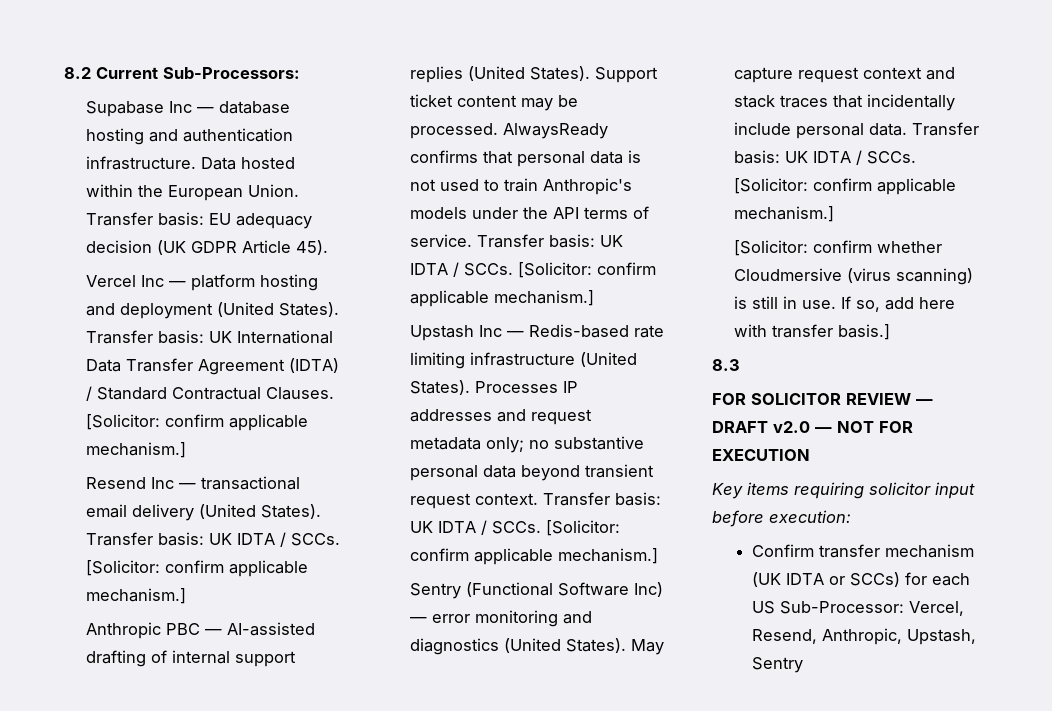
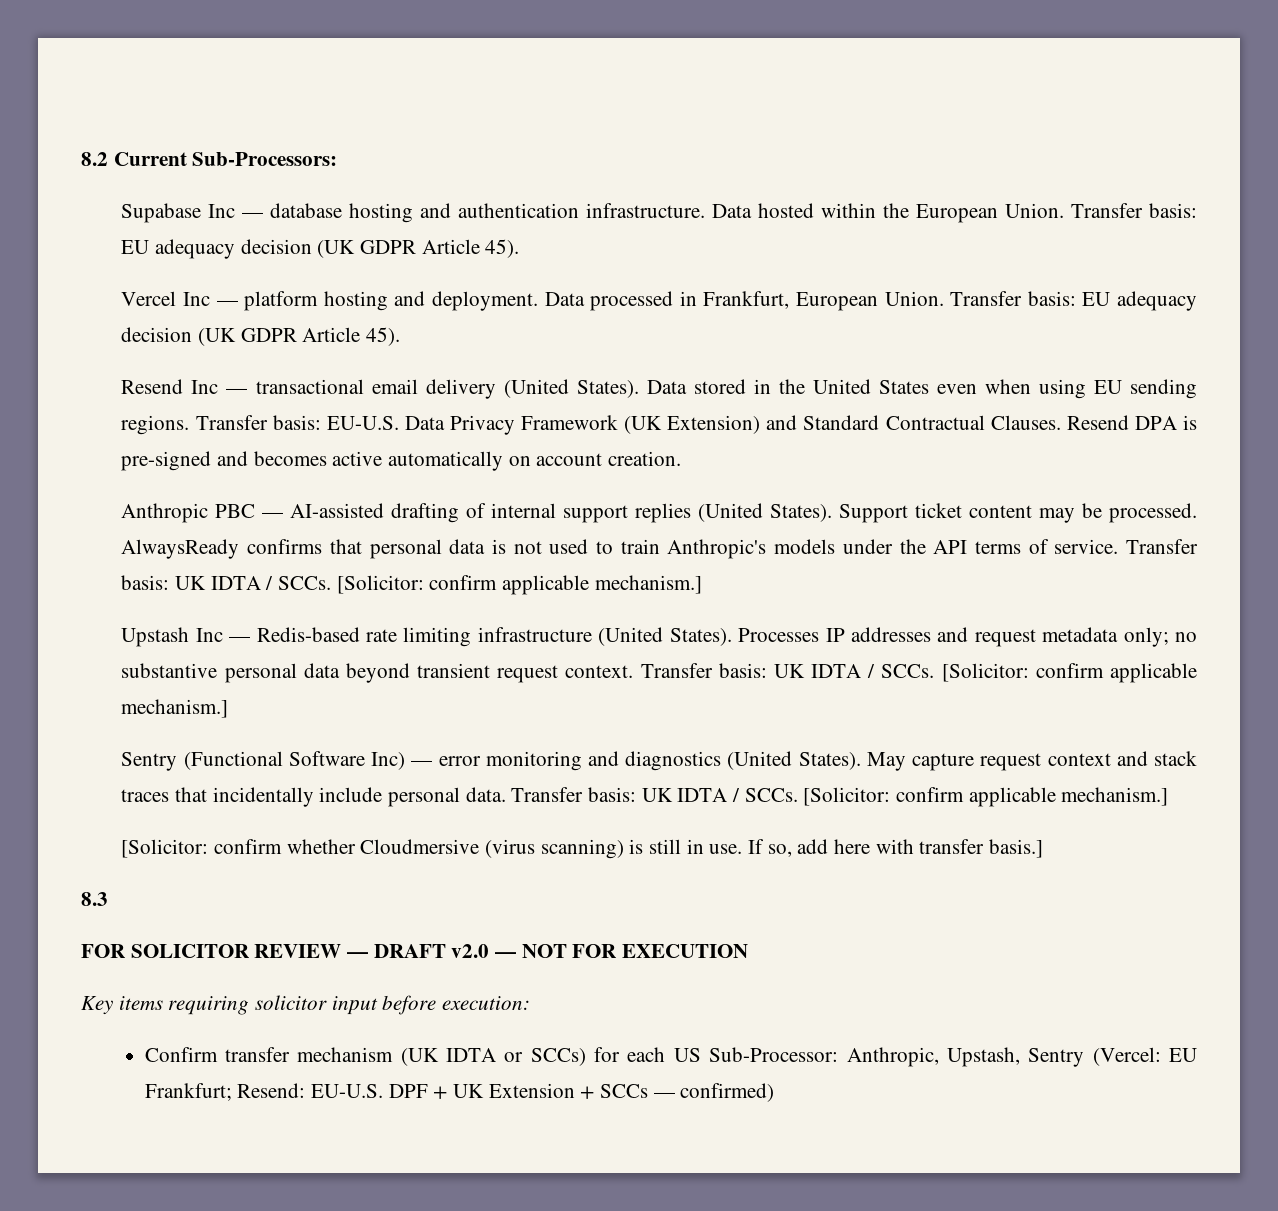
- Vercel Inc — platform hosting and deployment (United States). Transfer basis: UK International Data Transfer Agreement (IDTA) / Standard Contractual Clauses. [Solicitor: confirm applicable mechanism.]
+ Vercel Inc — platform hosting and deployment. Data processed in Frankfurt, European Union. Transfer basis: EU adequacy decision (UK GDPR Article 45).
- Resend Inc — transactional email delivery (United States). Transfer basis: UK IDTA / SCCs. [Solicitor: confirm applicable mechanism.]
+ Resend Inc — transactional email delivery (United States). Data stored in the United States even when using EU sending regions. Transfer basis: EU-U.S. Data Privacy Framework (UK Extension) and Standard Contractual Clauses. Resend DPA is pre-signed and becomes active automatically on account creation.
- Confirm transfer mechanism (UK IDTA or SCCs) for each US Sub-Processor: Vercel, Resend, Anthropic, Upstash, Sentry
+ Confirm transfer mechanism (UK IDTA or SCCs) for each US Sub-Processor: Anthropic, Upstash, Sentry (Vercel: EU Frankfurt; Resend: EU-U.S. DPF + UK Extension + SCCs — confirmed)

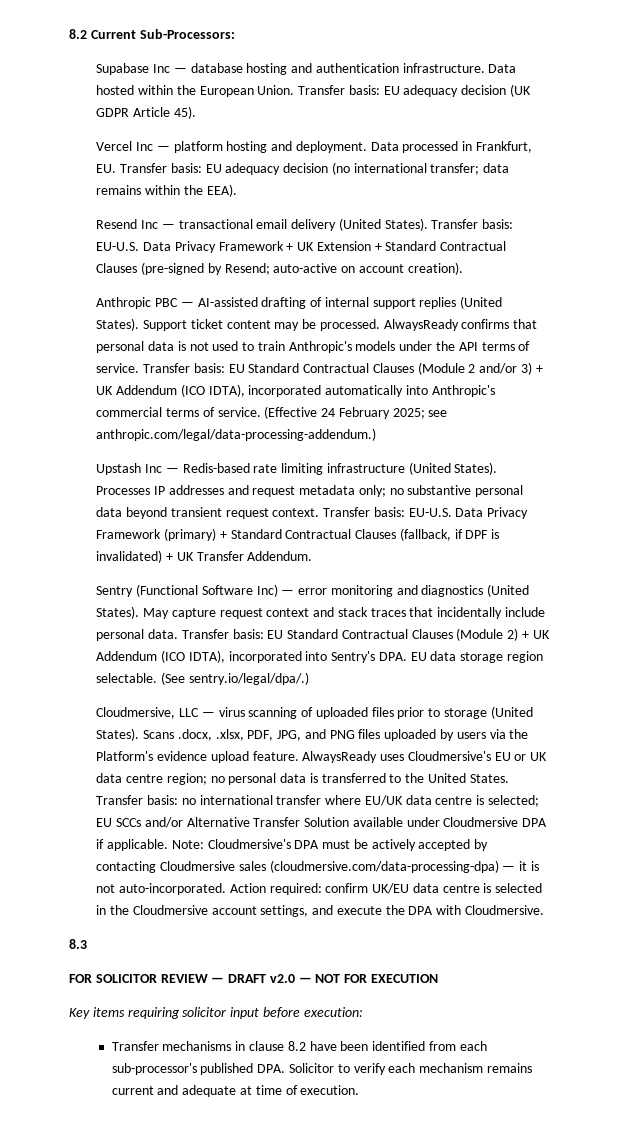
- Data processed in Frankfurt, European Union. Transfer basis: EU adequacy decision (UK GDPR Article 45).
+ Data processed in Frankfurt, EU. Transfer basis: EU adequacy decision (no international transfer; data remains within the EEA).
- Data stored in the United States even when using EU sending regions. Transfer basis: EU-U.S. Data Privacy Framework (UK Extension) and Standard Contractual Clauses. Resend DPA is pre-signed and becomes active automatically on account creation.
+ Transfer basis: EU-U.S. Data Privacy Framework + UK Extension + Standard Contractual Clauses (pre-signed by Resend; auto-active on account creation).
- AlwaysReady confirms that personal data is not used to train Anthropic's models under the API terms of service. Transfer basis: UK IDTA / SCCs. [Solicitor: confirm applicable mechanism.]
+ AlwaysReady confirms that personal data is not used to train Anthropic's models under the API terms of service. Transfer basis: EU Standard Contractual Clauses (Module 2 and/or 3) + UK Addendum (ICO IDTA), incorporated automatically into Anthropic's commercial terms of service. (Effective 24 February 2025; see anthropic.com/legal/data-processing-addendum.)
- Processes IP addresses and request metadata only; no substantive personal data beyond transient request context. Transfer basis: UK IDTA / SCCs. [Solicitor: confirm applicable mechanism.]
+ Processes IP addresses and request metadata only; no substantive personal data beyond transient request context. Transfer basis: EU-U.S. Data Privacy Framework (primary) + Standard Contractual Clauses (fallback, if DPF is invalidated) + UK Transfer Addendum.
- May capture request context and stack traces that incidentally include personal data. Transfer basis: UK IDTA / SCCs. [Solicitor: confirm applicable mechanism.]
- [Solicitor: confirm whether Cloudmersive (virus scanning) is still in use. If so, add here with transfer basis.]
+ May capture request context and stack traces that incidentally include personal data. Transfer basis: EU Standard Contractual Clauses (Module 2) + UK Addendum (ICO IDTA), incorporated into Sentry's DPA. EU data storage region selectable. (See sentry.io/legal/dpa/.)
+ Cloudmersive, LLC — virus scanning of uploaded files prior to storage (United States). Scans .docx, .xlsx, PDF, JPG, and PNG files uploaded by users via the Platform's evidence upload feature. AlwaysReady uses Cloudmersive's EU or UK data centre region; no personal data is transferred to the United States. Transfer basis: no international transfer where EU/UK data centre is selected; EU SCCs and/or Alternative Transfer Solution available under Cloudmersive DPA if applicable. Note: Cloudmersive's DPA must be actively accepted by contacting Cloudmersive sales (cloudmersive.com/data-processing-dpa) — it is not auto-incorporated. Action required: confirm UK/EU data centre is selected in the Cloudmersive account settings, and execute the DPA with Cloudmersive.
- Confirm transfer mechanism (UK IDTA or SCCs) for each US Sub-Processor: Anthropic, Upstash, Sentry (Vercel: EU Frankfurt; Resend: EU-U.S. DPF + UK Extension + SCCs — confirmed)
+ Transfer mechanisms in clause 8.2 have been identified from each sub-processor's published DPA. Solicitor to verify each mechanism remains current and adequate at time of execution.

